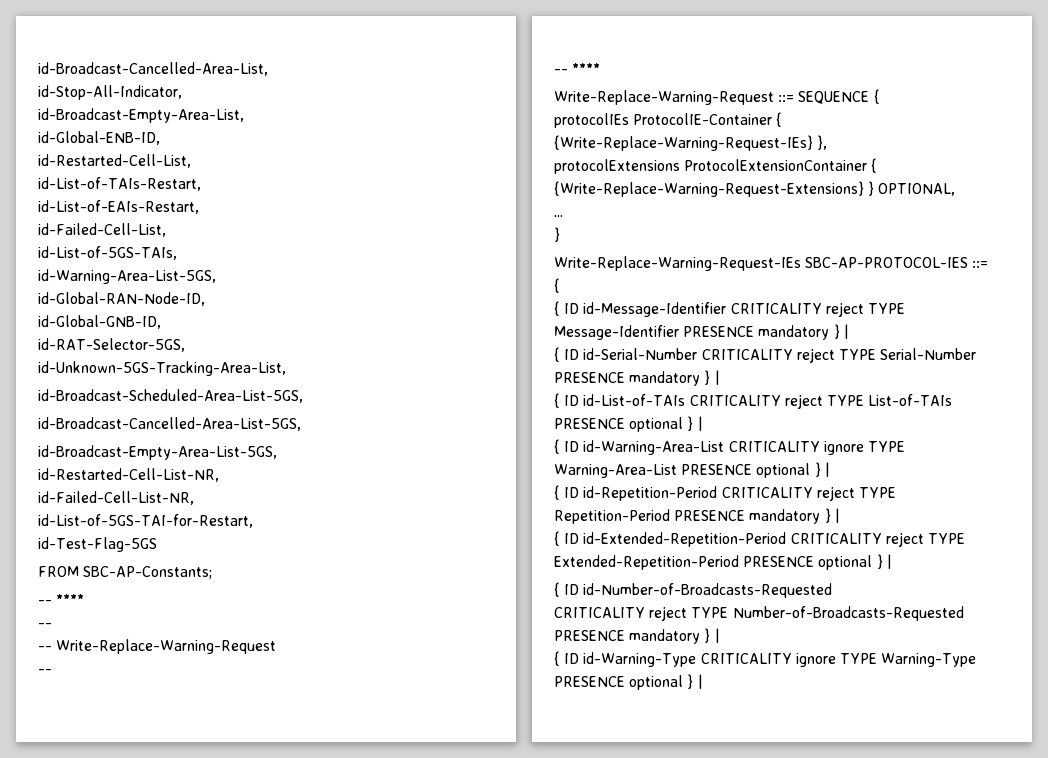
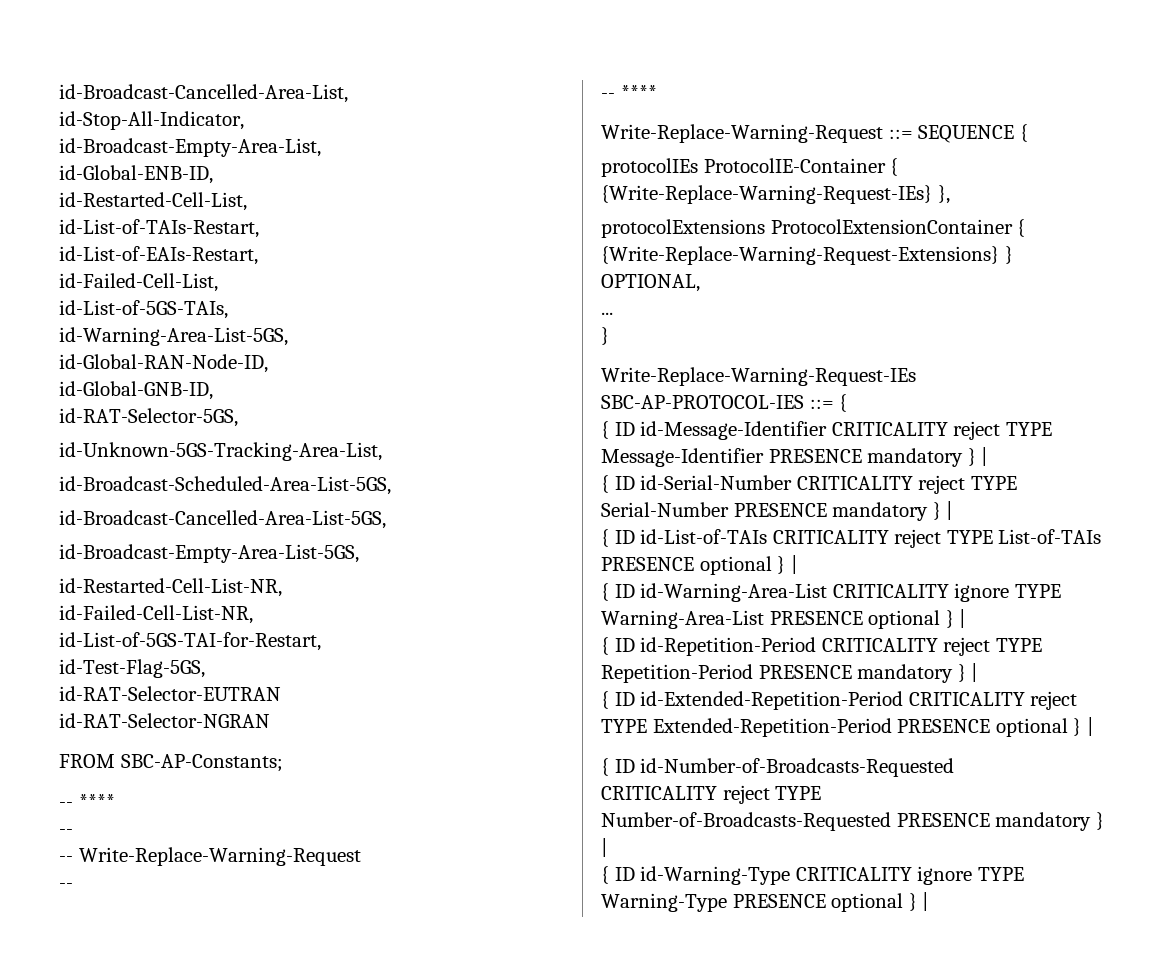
- id-Test-Flag-5GS
+ id-Test-Flag-5GS,
+ id-RAT-Selector-EUTRAN
+ id-RAT-Selector-NGRAN

